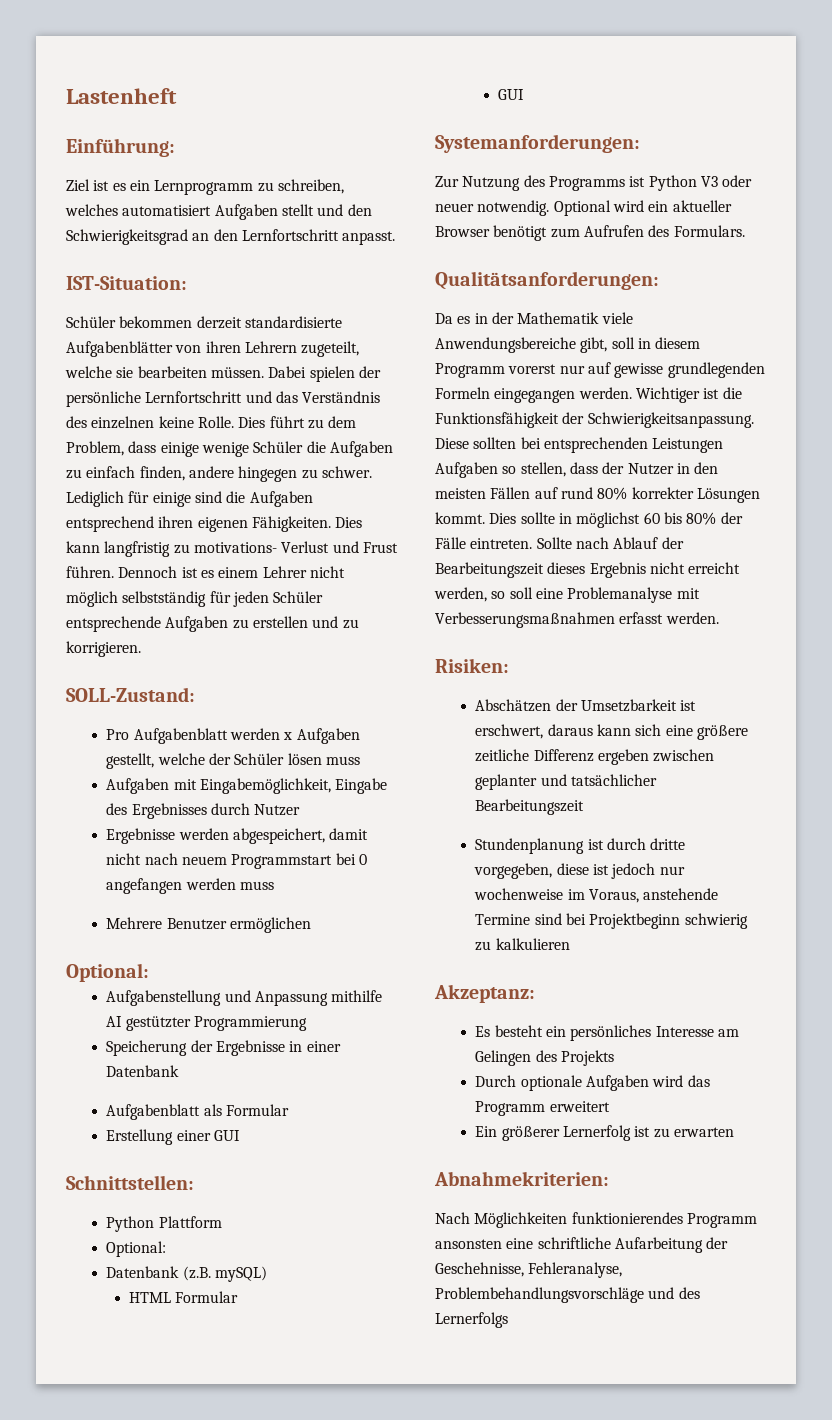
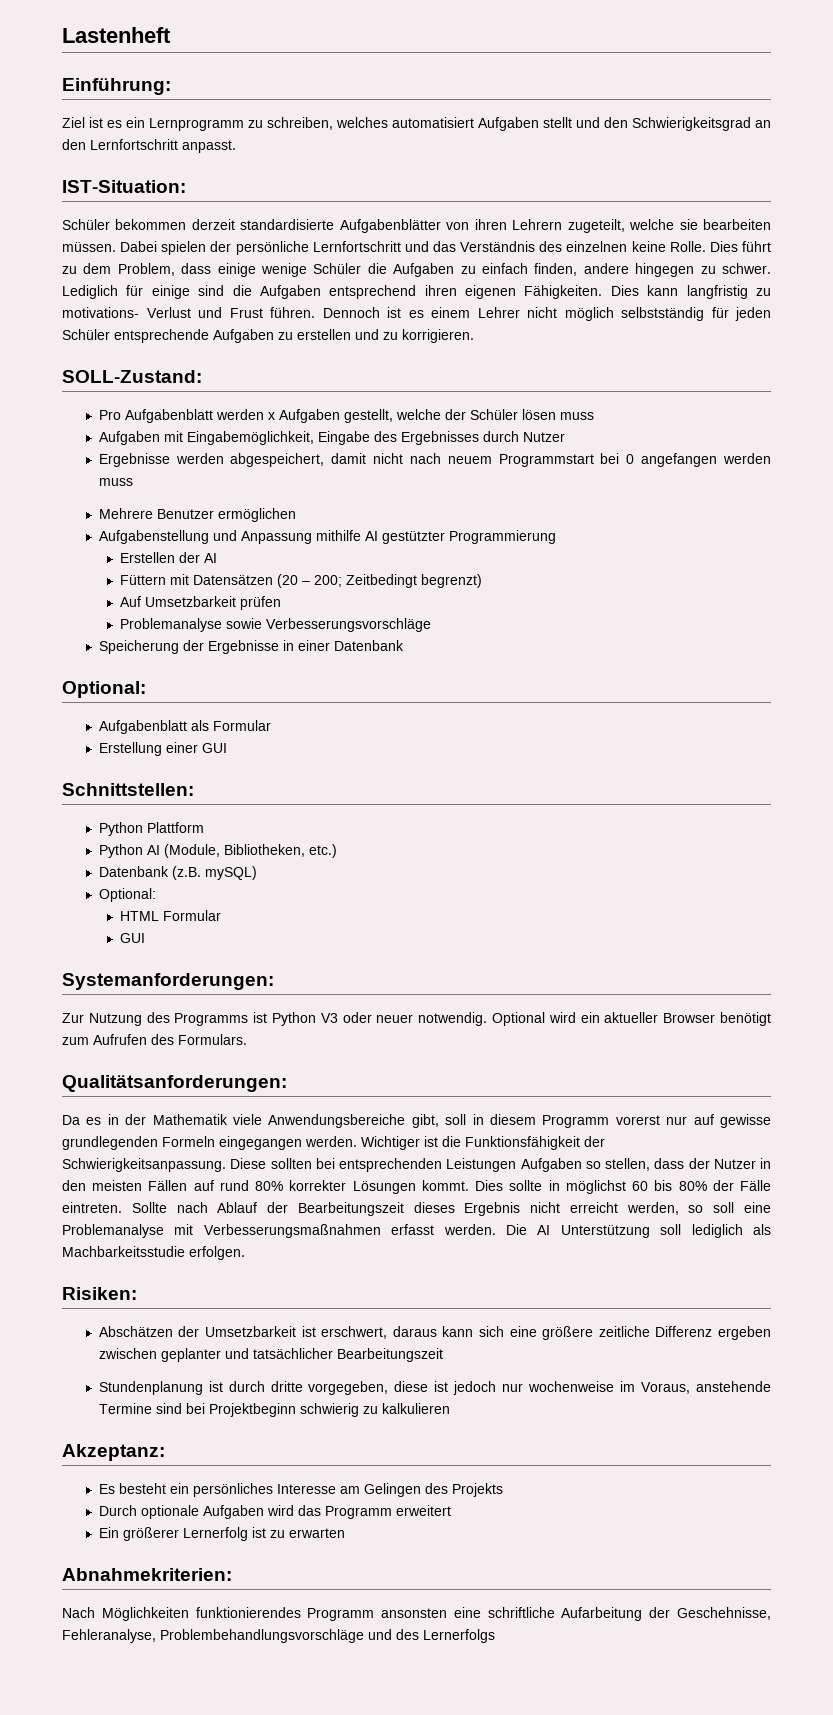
  Mehrere Benutzer ermöglichen
- Optional:
+ Erstellen der AI
+ Füttern mit Datensätzen (20 – 200; Zeitbedingt begrenzt)
+ Auf Umsetzbarkeit prüfen
+ Problemanalyse sowie Verbesserungsvorschläge
  Speicherung der Ergebnisse in einer Datenbank
+ Optional:
  Python Plattform
- Optional:
+ Python AI (Module, Bibliotheken, etc.)
  Datenbank (z.B. mySQL)
+ Optional:
+ Die AI Unterstützung soll lediglich als Machbarkeitsstudie erfolgen.

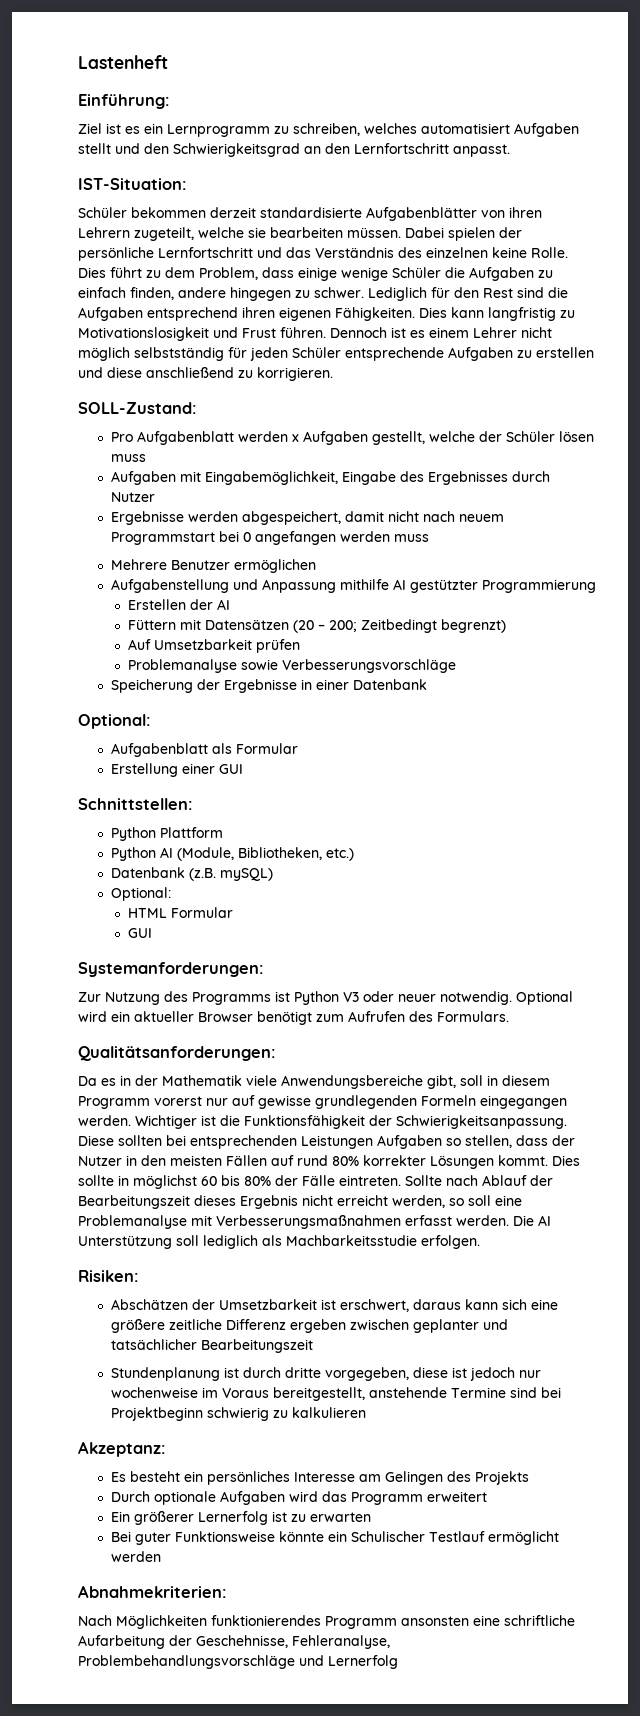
- Lediglich für einige sind die Aufgaben entsprechend ihren eigenen Fähigkeiten.
+ Lediglich für den Rest sind die Aufgaben entsprechend ihren eigenen Fähigkeiten.
- Dies kann langfristig zu motivations- Verlust und Frust führen.
+ Dies kann langfristig zu Motivationslosigkeit und Frust führen.
- Dennoch ist es einem Lehrer nicht möglich selbstständig für jeden Schüler entsprechende Aufgaben zu erstellen und zu korrigieren.
+ Dennoch ist es einem Lehrer nicht möglich selbstständig für jeden Schüler entsprechende Aufgaben zu erstellen und diese anschließend zu korrigieren.
- Stundenplanung ist durch dritte vorgegeben, diese ist jedoch nur wochenweise im Voraus, anstehende Termine sind bei Projektbeginn schwierig zu kalkulieren
+ Stundenplanung ist durch dritte vorgegeben, diese ist jedoch nur wochenweise im Voraus bereitgestellt, anstehende Termine sind bei Projektbeginn schwierig zu kalkulieren
+ Bei guter Funktionsweise könnte ein Schulischer Testlauf ermöglicht werden
- Nach Möglichkeiten funktionierendes Programm ansonsten eine schriftliche Aufarbeitung der Geschehnisse, Fehleranalyse, Problembehandlungsvorschläge und des Lernerfolgs
+ Nach Möglichkeiten funktionierendes Programm ansonsten eine schriftliche Aufarbeitung der Geschehnisse, Fehleranalyse, Problembehandlungsvorschläge und Lernerfolg

